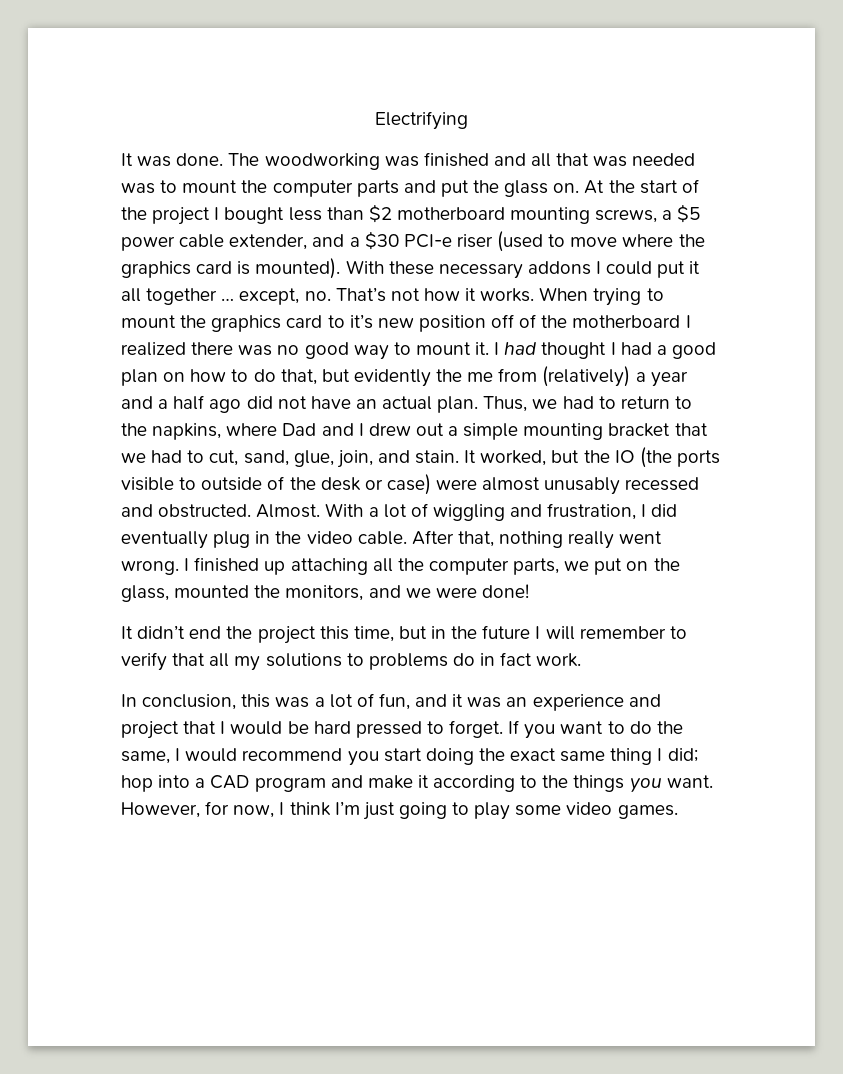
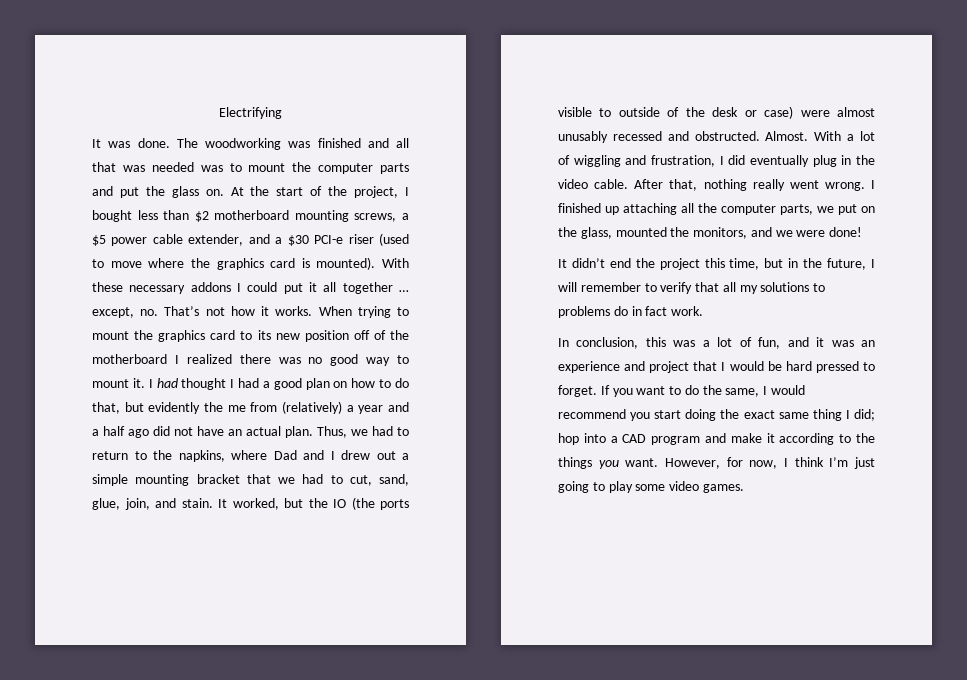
- At the start of the project I bought less than $2 motherboard mounting screws, a $5 power cable extender, and a $30 PCI-e riser (used to move where the graphics card is mounted).
+ At the start of the project, I bought less than $2 motherboard mounting screws, a $5 power cable extender, and a $30 PCI-e riser (used to move where the graphics card is mounted).
- When trying to mount the graphics card to it’s new position off of the motherboard I realized there was no good way to mount it.
+ When trying to mount the graphics card to its new position off of the motherboard I realized there was no good way to mount it.
- It didn’t end the project this time, but in the future I will remember to verify that all my solutions to problems do in fact work.
+ It didn’t end the project this time, but in the future, I will remember to verify that all my solutions to problems do in fact work.

